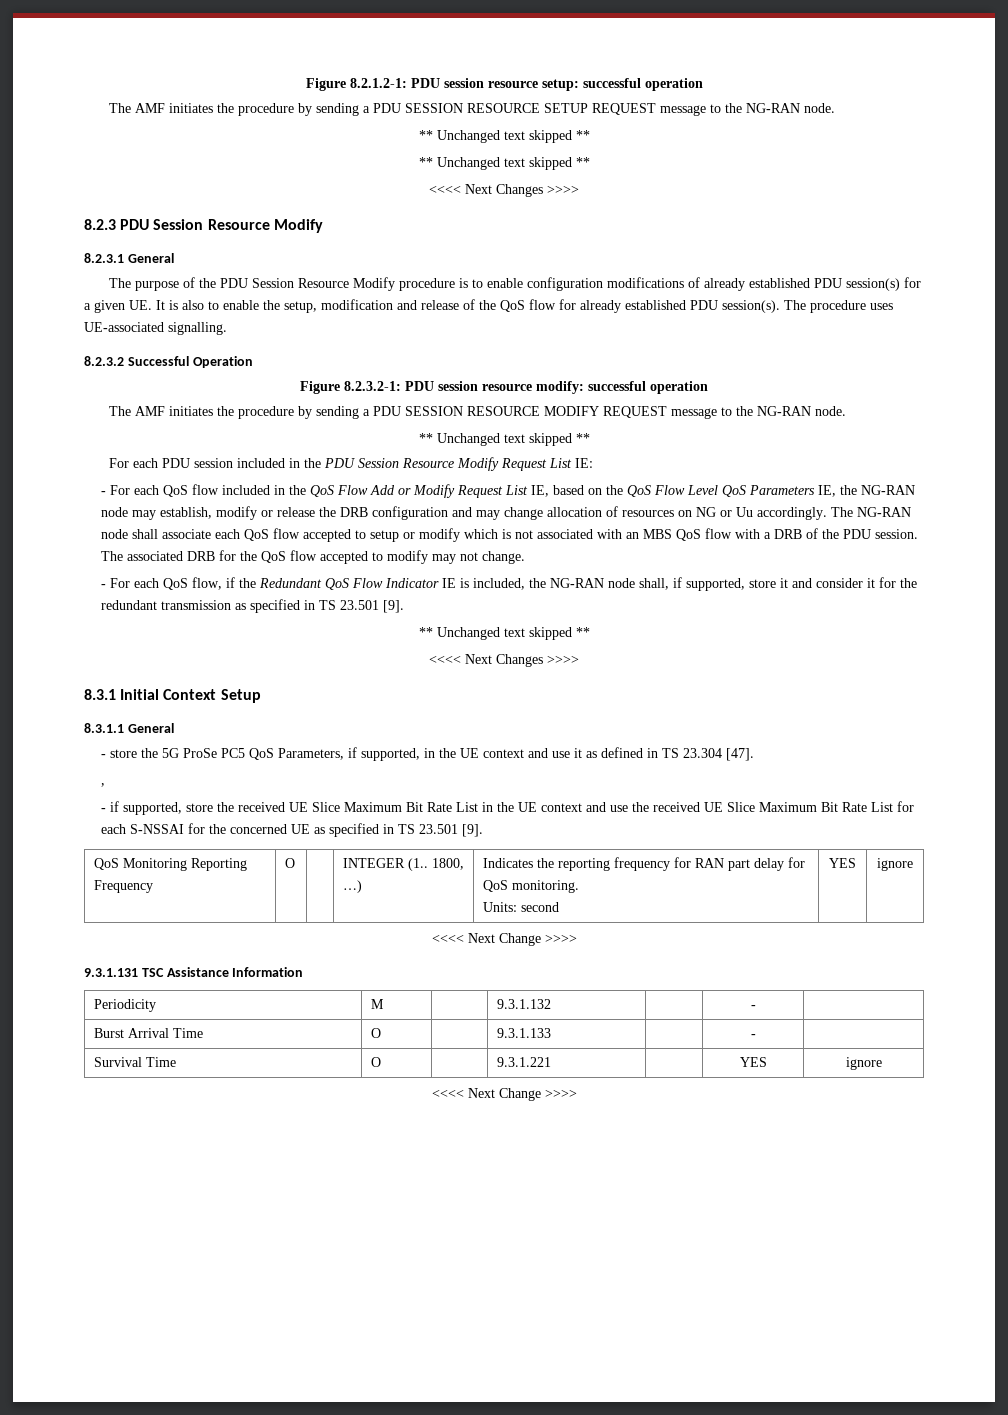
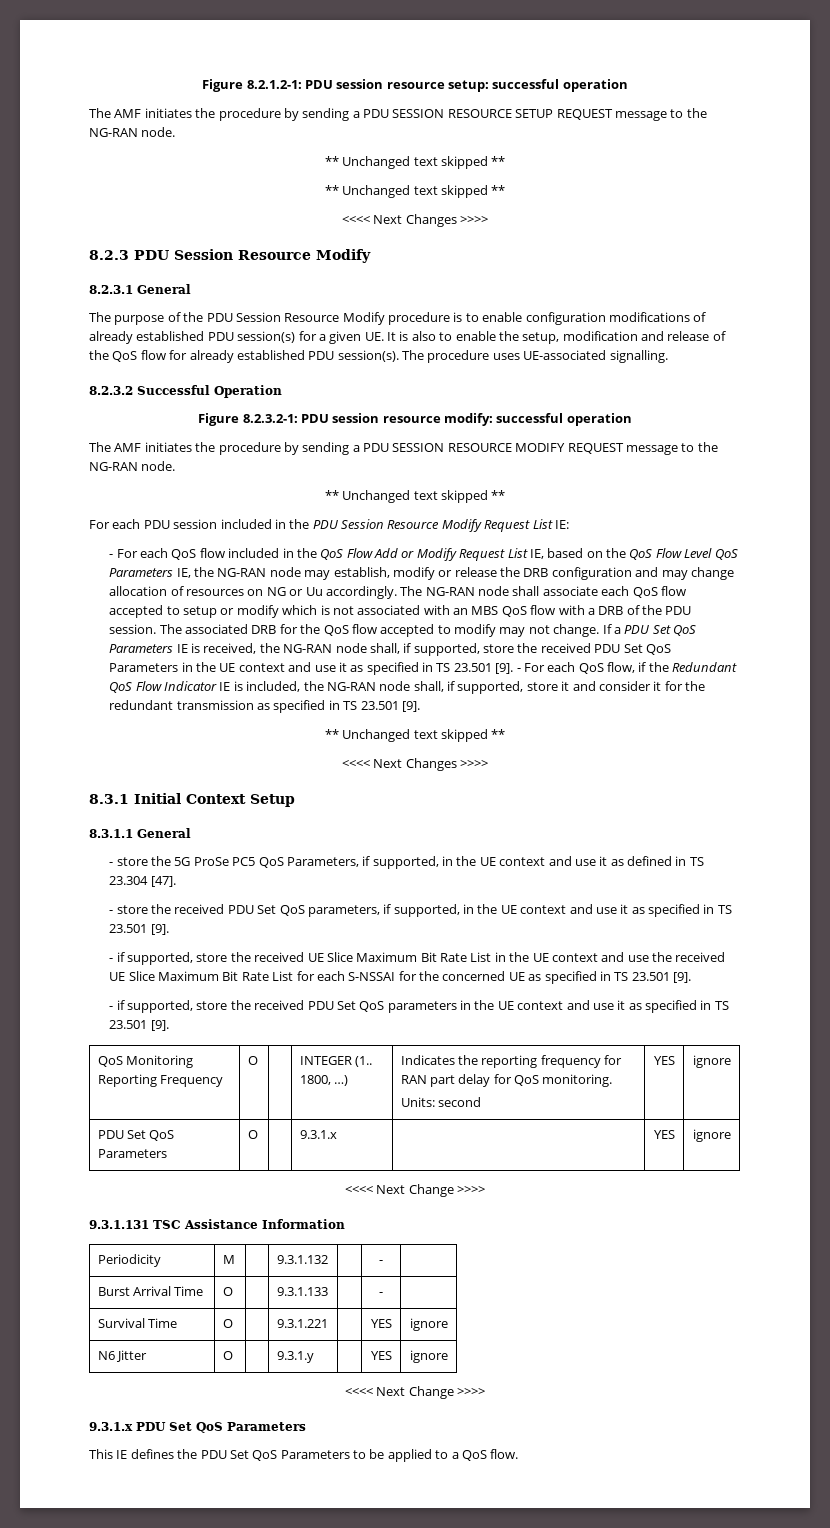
- The associated DRB for the QoS flow accepted to modify may not change.
- - For each QoS flow, if the Redundant QoS Flow Indicator IE is included, the NG-RAN node shall, if supported, store it and consider it for the redundant transmission as specified in TS 23.501 [9].
+ The associated DRB for the QoS flow accepted to modify may not change. If a PDU Set QoS Parameters IE is received, the NG-RAN node shall, if supported, store the received PDU Set QoS Parameters in the UE context and use it as specified in TS 23.501 [9]. - For each QoS flow, if the Redundant QoS Flow Indicator IE is included, the NG-RAN node shall, if supported, store it and consider it for the redundant transmission as specified in TS 23.501 [9].
- ,
+ - store the received PDU Set QoS parameters, if supported, in the UE context and use it as specified in TS 23.501 [9].
+ - if supported, store the received PDU Set QoS parameters in the UE context and use it as specified in TS 23.501 [9].
+ PDU Set QoS Parameters | O | | 9.3.1.x | | YES | ignore
  Survival Time | O | | 9.3.1.221 | | YES | ignore
+ N6 Jitter | O | | 9.3.1.y | | YES | ignore
  <<<< Next Change >>>>
+ 9.3.1.x PDU Set QoS Parameters
+ This IE defines the PDU Set QoS Parameters to be applied to a QoS flow.

